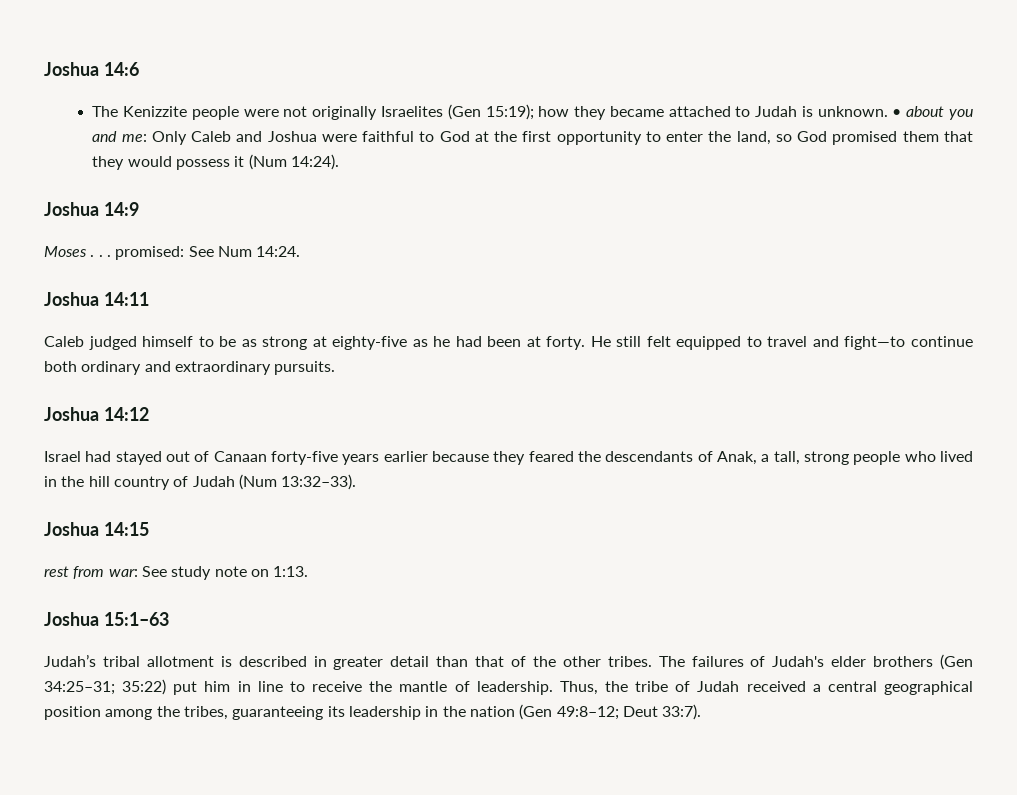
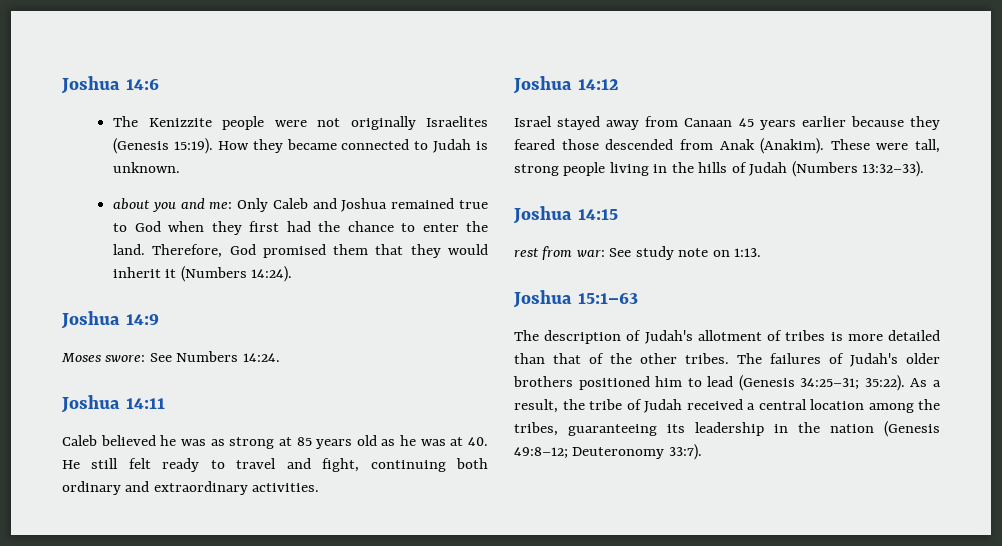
- The Kenizzite people were not originally Israelites (Gen 15:19); how they became attached to Judah is unknown. • about you and me: Only Caleb and Joshua were faithful to God at the first opportunity to enter the land, so God promised them that they would possess it (Num 14:24).
+ The Kenizzite people were not originally Israelites (Genesis 15:19). How they became connected to Judah is unknown.
+ about you and me: Only Caleb and Joshua remained true to God when they first had the chance to enter the land. Therefore, God promised them that they would inherit it (Numbers 14:24).
- Moses . . . promised: See Num 14:24.
+ Moses swore: See Numbers 14:24.
  Joshua 14:11
- Caleb judged himself to be as strong at eighty-five as he had been at forty. He still felt equipped to travel and fight—to continue both ordinary and extraordinary pursuits.
+ Caleb believed he was as strong at 85 years old as he was at 40. He still felt ready to travel and fight, continuing both ordinary and extraordinary activities.
- Israel had stayed out of Canaan forty-five years earlier because they feared the descendants of Anak, a tall, strong people who lived in the hill country of Judah (Num 13:32–33).
+ Israel stayed away from Canaan 45 years earlier because they feared those descended from Anak (Anakim). These were tall, strong people living in the hills of Judah (Numbers 13:32–33).
- Judah’s tribal allotment is described in greater detail than that of the other tribes.
+ The description of Judah's allotment of tribes is more detailed than that of the other tribes.
- The failures of Judah's elder brothers (Gen 34:25–31; 35:22) put him in line to receive the mantle of leadership. Thus, the tribe of Judah received a central geographical position among the tribes, guaranteeing its leadership in the nation (Gen 49:8–12; Deut 33:7).
+ The failures of Judah's older brothers positioned him to lead (Genesis 34:25–31; 35:22). As a result, the tribe of Judah received a central location among the tribes, guaranteeing its leadership in the nation (Genesis 49:8–12; Deuteronomy 33:7).

